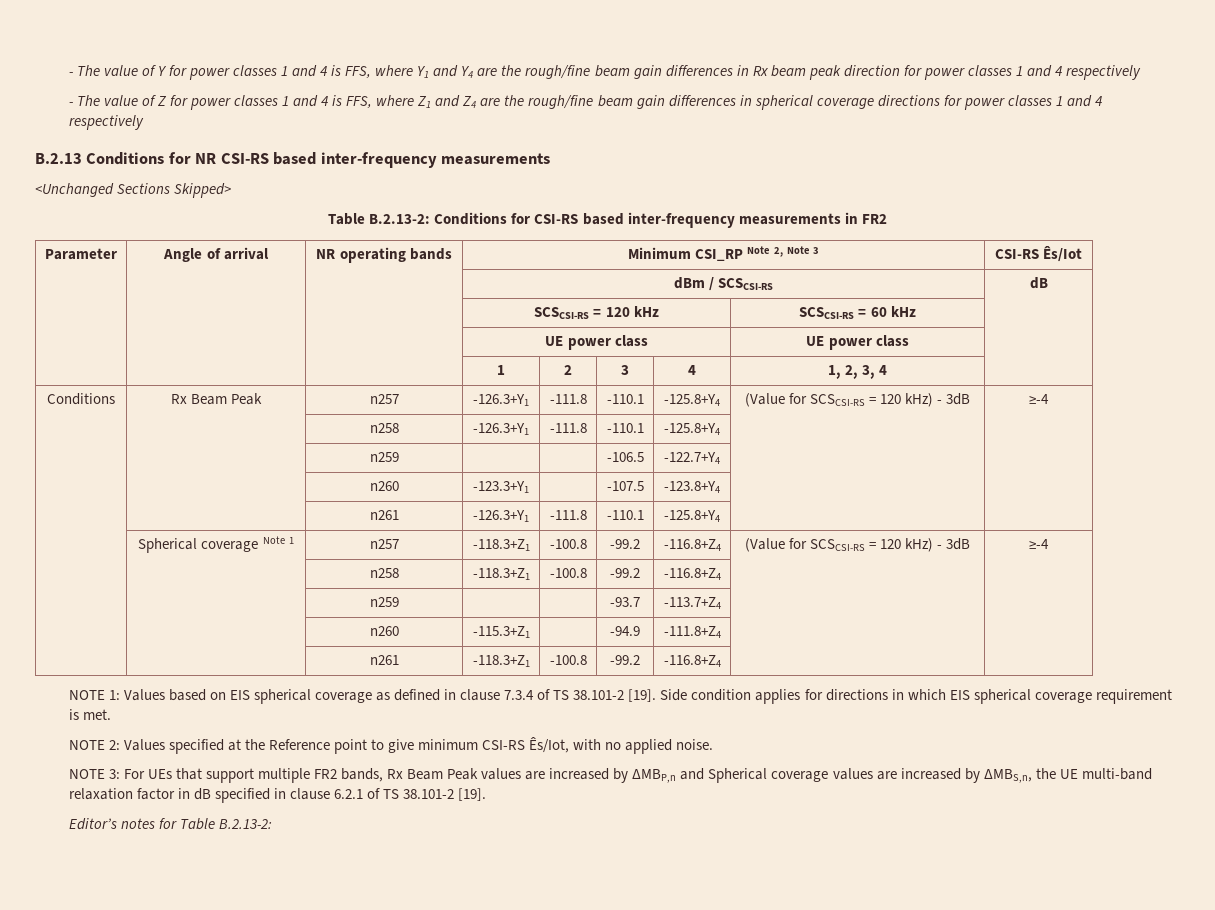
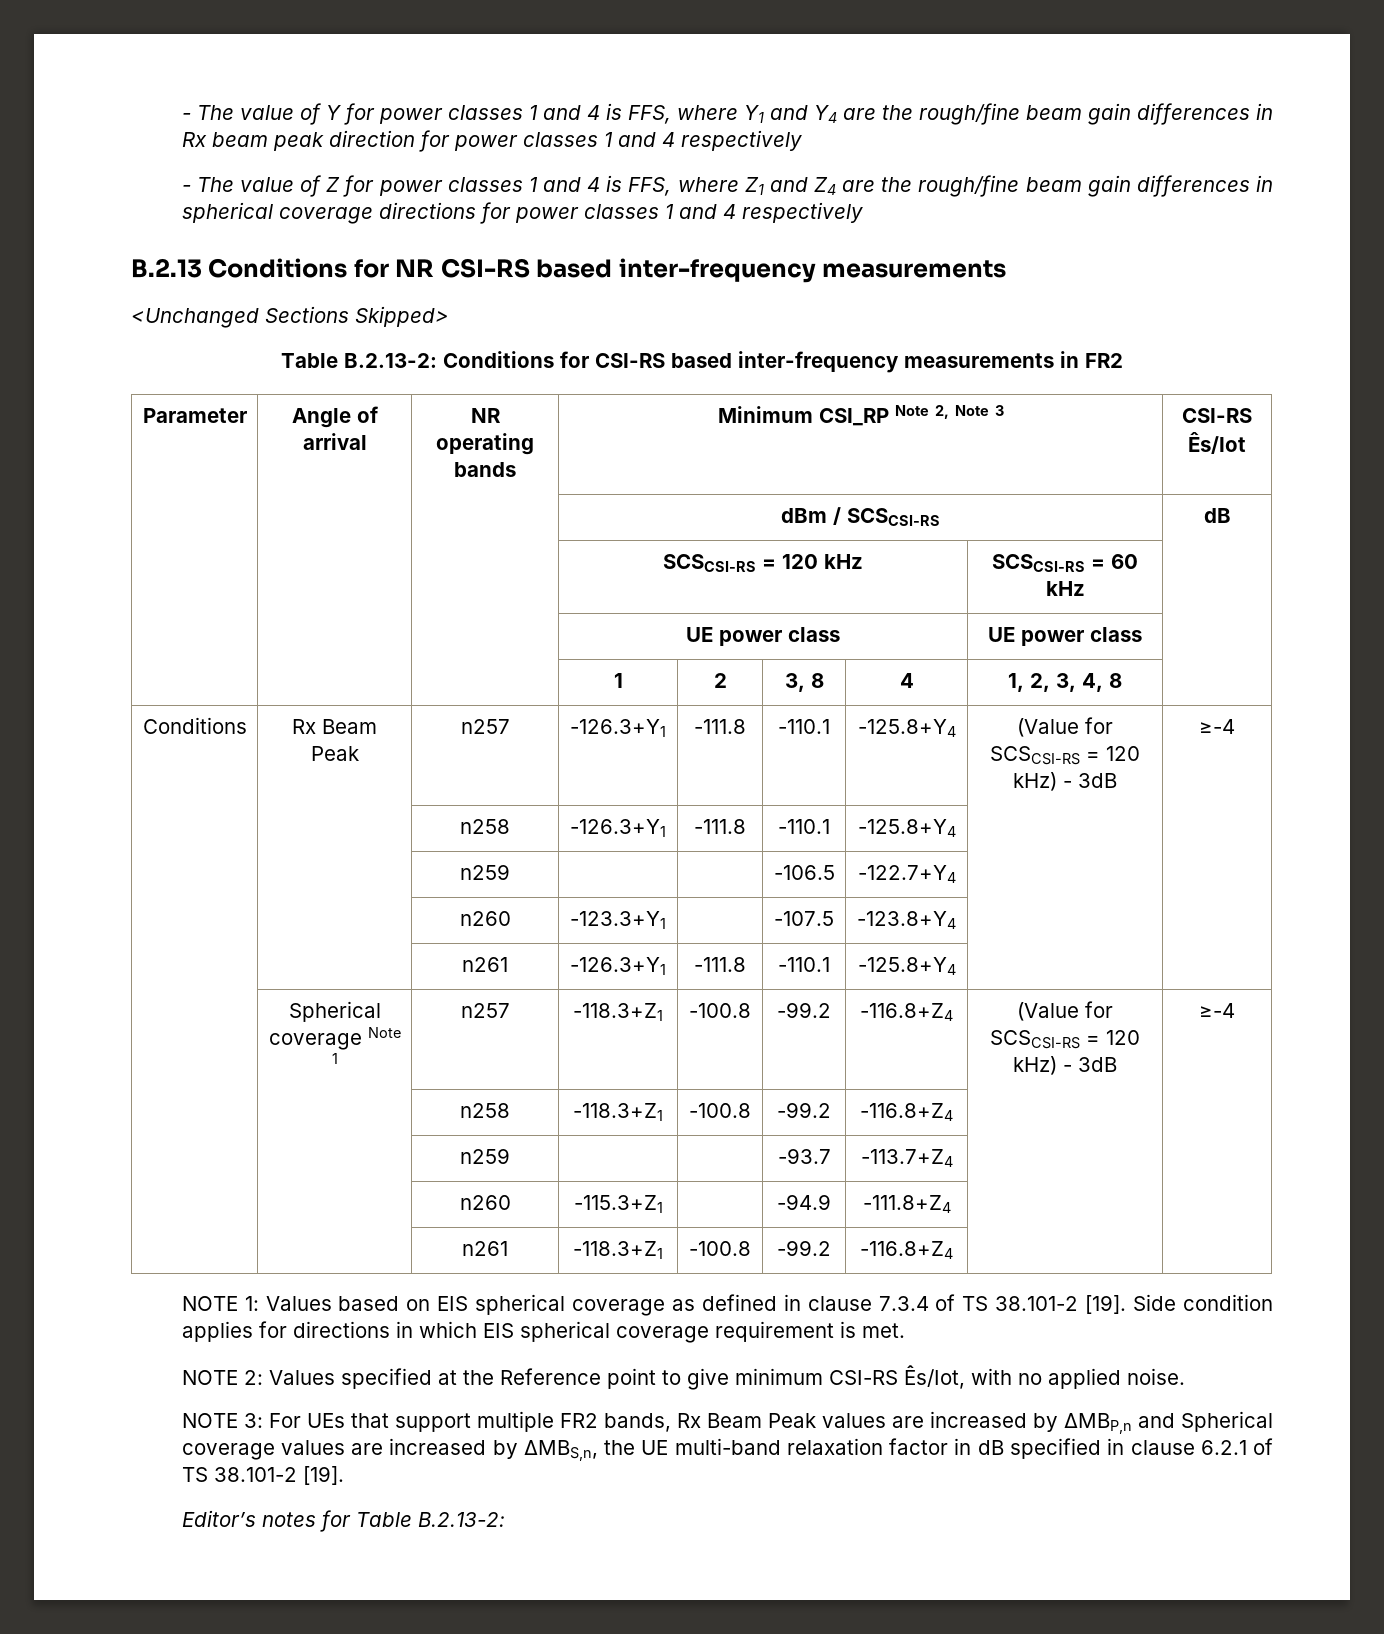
- | | | 1 | 2 | 3 | 4 | 1, 2, 3, 4 |
+ | | | 1 | 2 | 3, 8 | 4 | 1, 2, 3, 4, 8 |

